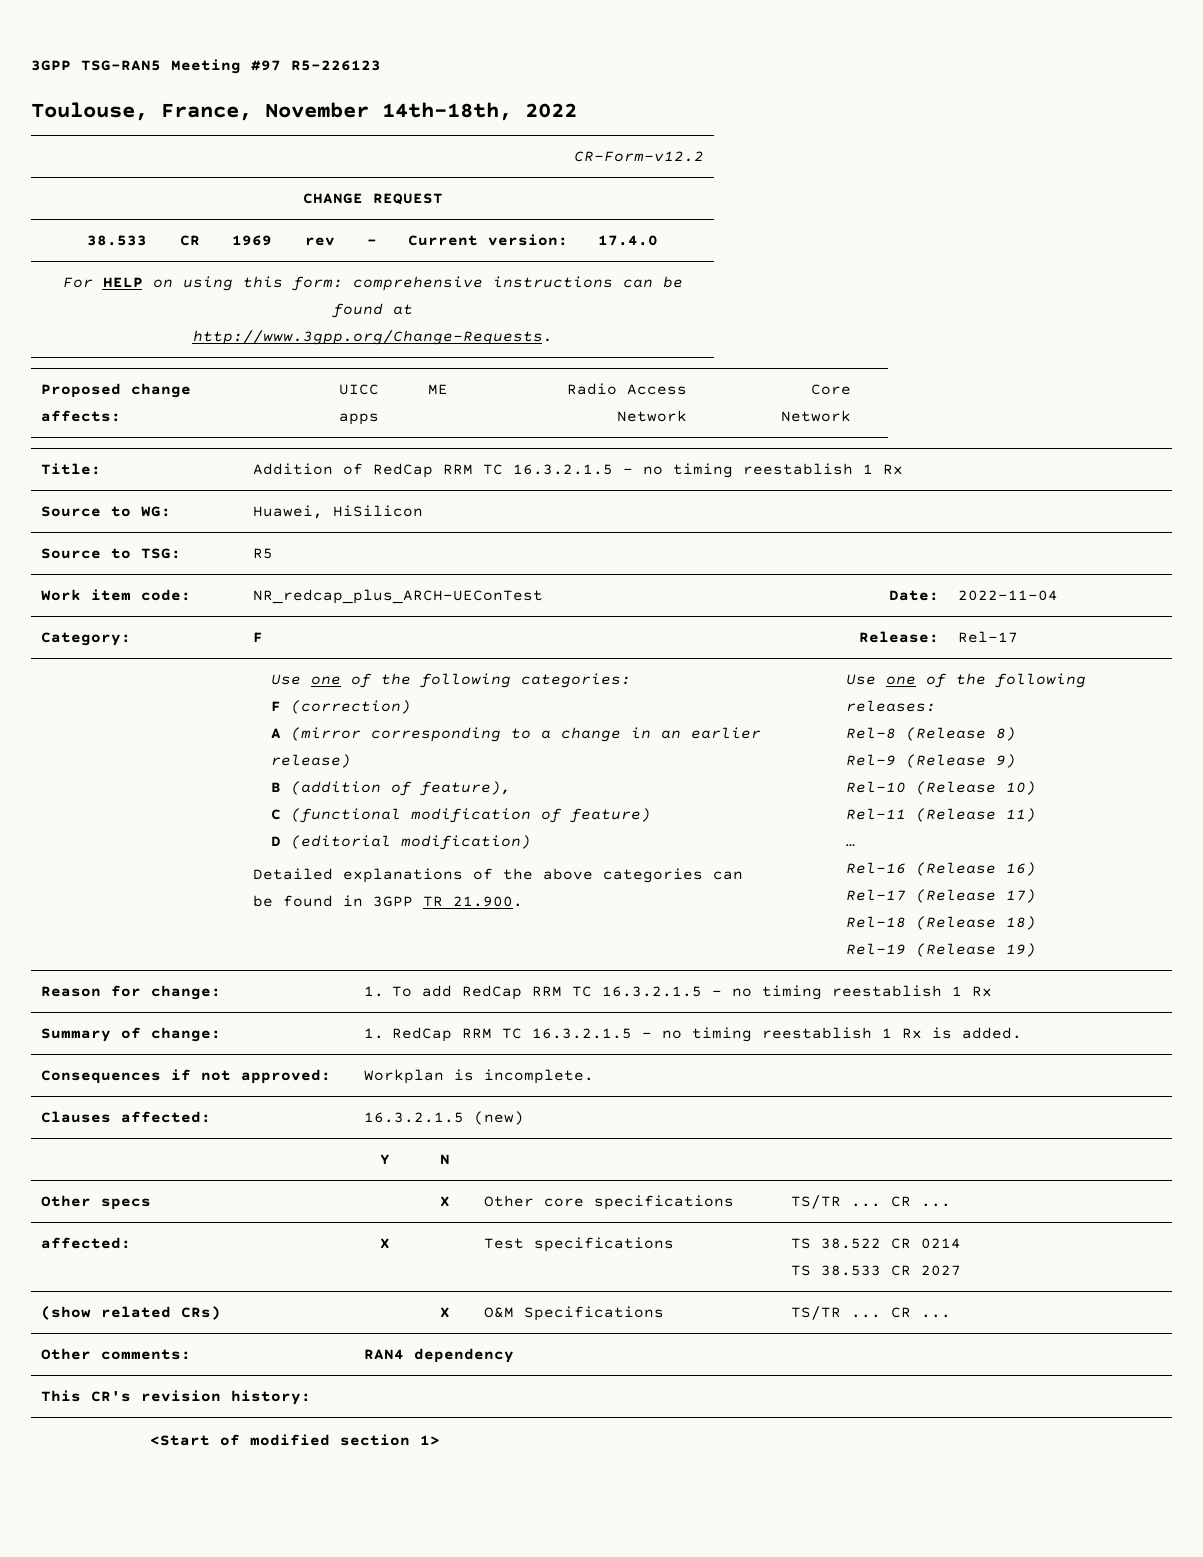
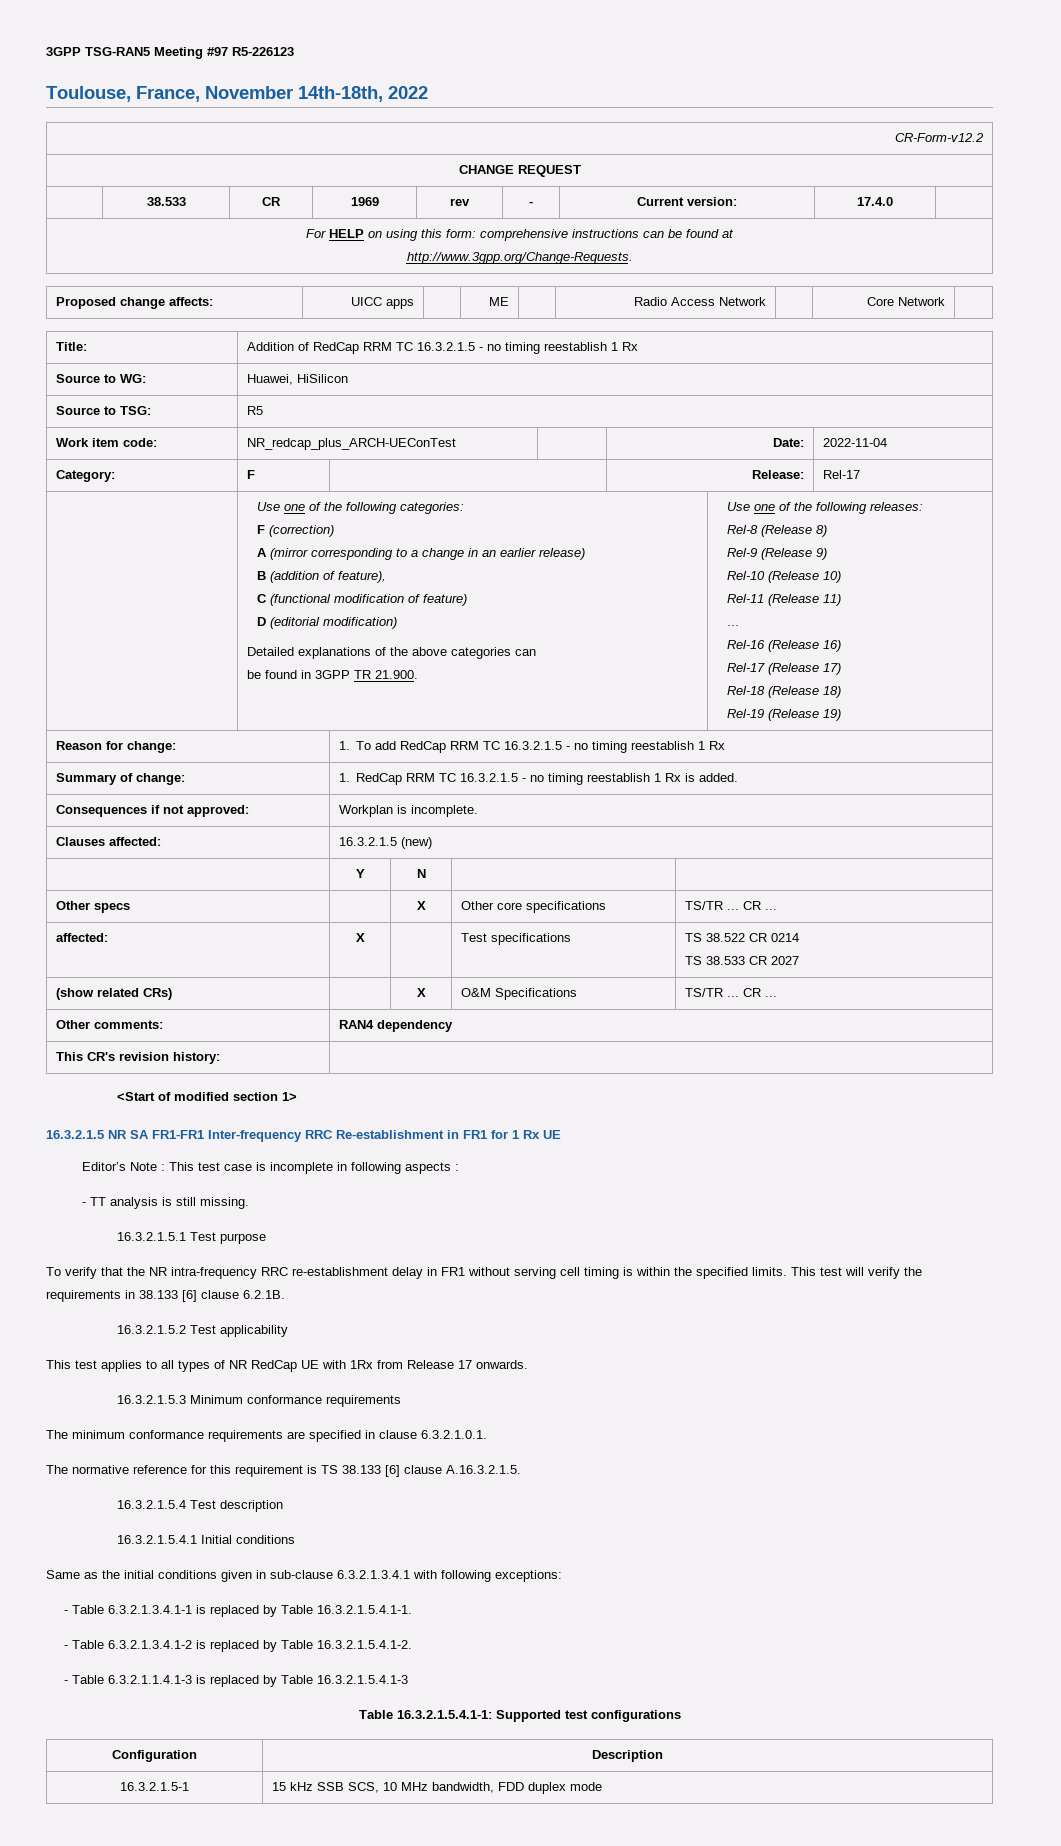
+ 16.3.2.1.5 NR SA FR1-FR1 Inter-frequency RRC Re-establishment in FR1 for 1 Rx UE
+ Editor’s Note : This test case is incomplete in following aspects :
+ - TT analysis is still missing.
+ 16.3.2.1.5.1 Test purpose
+ To verify that the NR intra-frequency RRC re-establishment delay in FR1 without serving cell timing is within the specified limits. This test will verify the requirements in 38.133 [6] clause 6.2.1B.
+ 16.3.2.1.5.2 Test applicability
+ This test applies to all types of NR RedCap UE with 1Rx from Release 17 onwards.
+ 16.3.2.1.5.3 Minimum conformance requirements
+ The minimum conformance requirements are specified in clause 6.3.2.1.0.1.
+ The normative reference for this requirement is TS 38.133 [6] clause A.16.3.2.1.5.
+ 16.3.2.1.5.4 Test description
+ 16.3.2.1.5.4.1 Initial conditions
+ Same as the initial conditions given in sub-clause 6.3.2.1.3.4.1 with following exceptions:
+ - Table 6.3.2.1.3.4.1-1 is replaced by Table 16.3.2.1.5.4.1-1.
+ - Table 6.3.2.1.3.4.1-2 is replaced by Table 16.3.2.1.5.4.1-2.
+ - Table 6.3.2.1.1.4.1-3 is replaced by Table 16.3.2.1.5.4.1-3
+ Table 16.3.2.1.5.4.1-1: Supported test configurations
+ Configuration | Description
+ 16.3.2.1.5-1 | 15 kHz SSB SCS, 10 MHz bandwidth, FDD duplex mode

